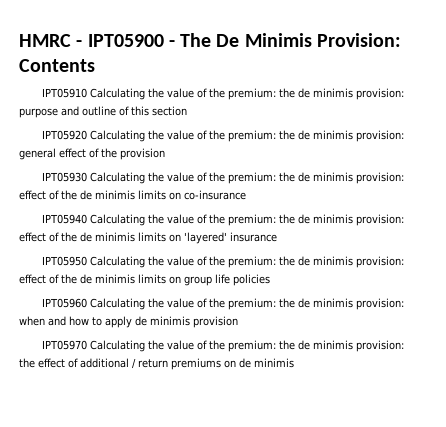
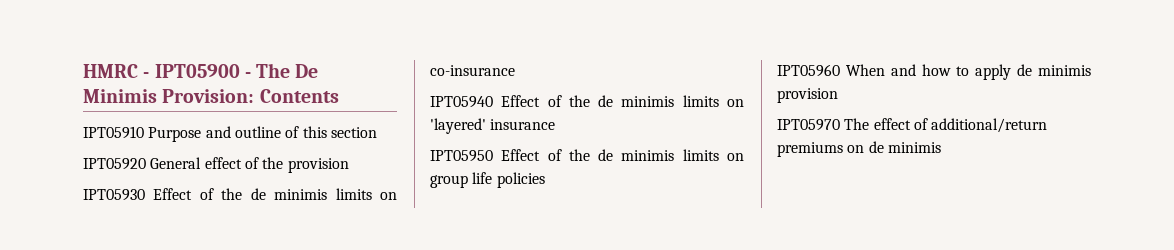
- IPT05910 Calculating the value of the premium: the de minimis provision: purpose and outline of this section
+ IPT05910 Purpose and outline of this section
- IPT05920 Calculating the value of the premium: the de minimis provision: general effect of the provision
+ IPT05920 General effect of the provision
- IPT05930 Calculating the value of the premium: the de minimis provision: effect of the de minimis limits on co-insurance
+ IPT05930 Effect of the de minimis limits on co-insurance
- IPT05940 Calculating the value of the premium: the de minimis provision: effect of the de minimis limits on 'layered' insurance
+ IPT05940 Effect of the de minimis limits on 'layered' insurance
- IPT05950 Calculating the value of the premium: the de minimis provision: effect of the de minimis limits on group life policies
+ IPT05950 Effect of the de minimis limits on group life policies
- IPT05960 Calculating the value of the premium: the de minimis provision: when and how to apply de minimis provision
+ IPT05960 When and how to apply de minimis provision
- IPT05970 Calculating the value of the premium: the de minimis provision: the effect of additional / return premiums on de minimis
+ IPT05970 The effect of additional/return premiums on de minimis

